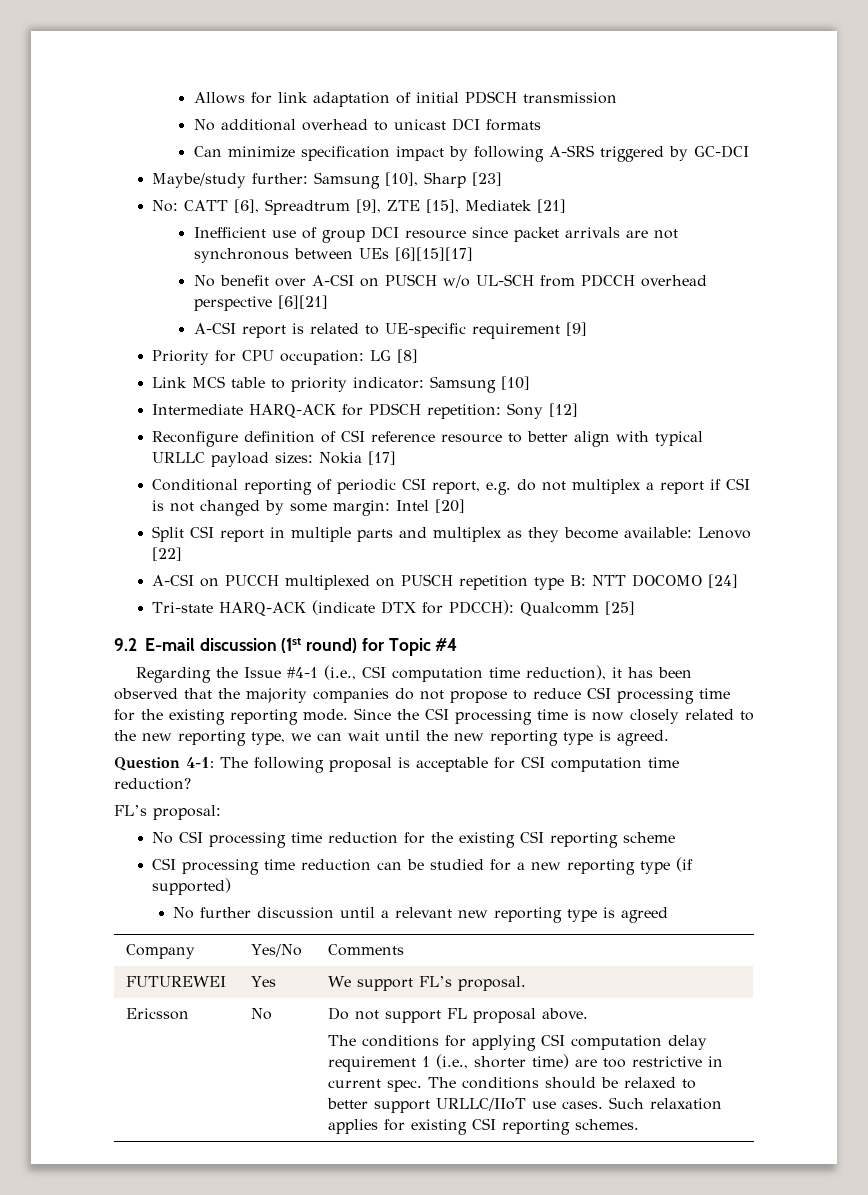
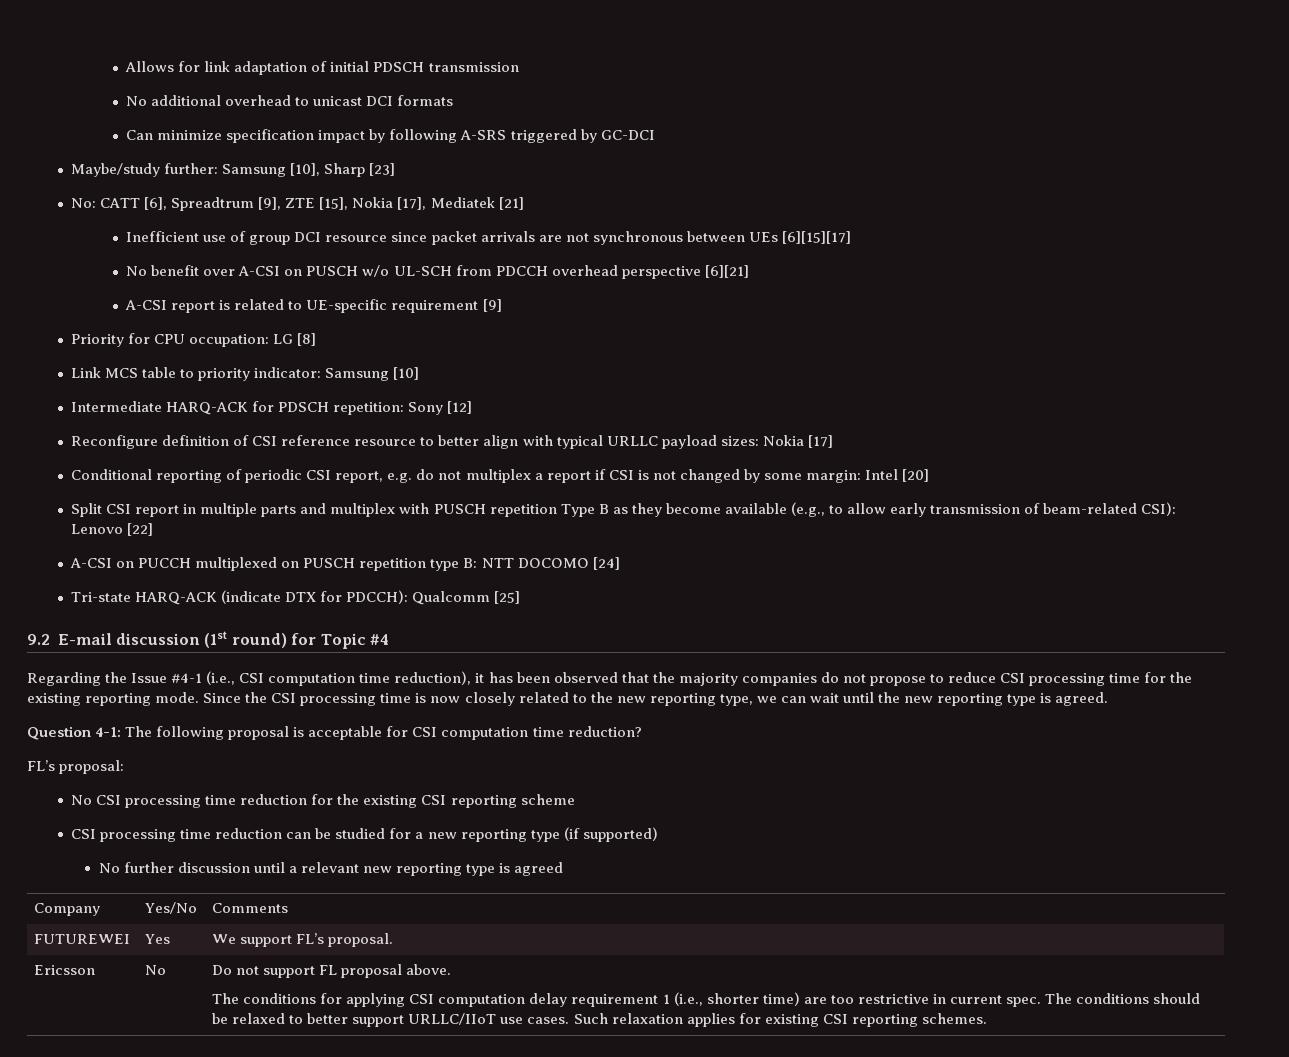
- No: CATT [6], Spreadtrum [9], ZTE [15], Mediatek [21]
+ No: CATT [6], Spreadtrum [9], ZTE [15], Nokia [17], Mediatek [21]
- Split CSI report in multiple parts and multiplex as they become available: Lenovo [22]
+ Split CSI report in multiple parts and multiplex with PUSCH repetition Type B as they become available (e.g., to allow early transmission of beam-related CSI): Lenovo [22]

